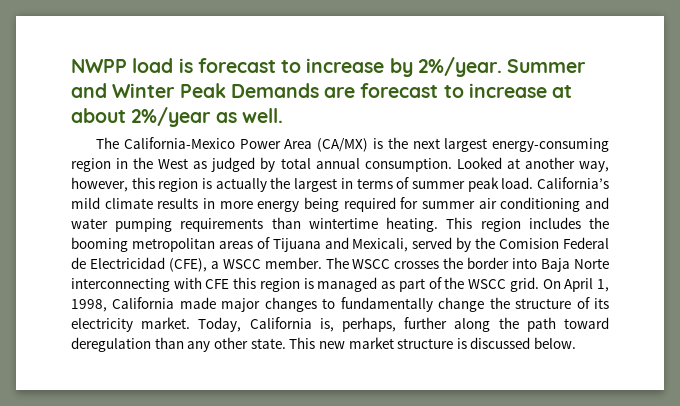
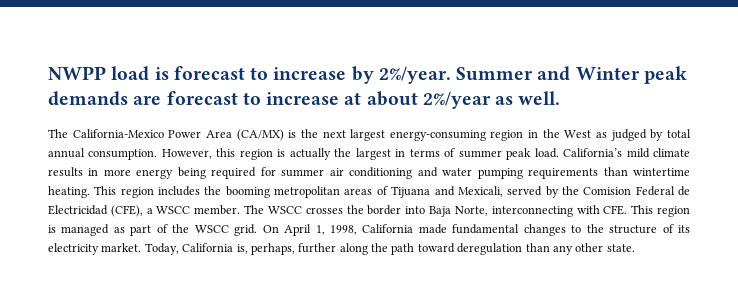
- Summer and Winter Peak Demands are forecast to increase at about 2%/year as well.
+ Summer and Winter peak demands are forecast to increase at about 2%/year as well.
- Looked at another way, however, this region is actually the largest in terms of summer peak load.
+ However, this region is actually the largest in terms of summer peak load.
- The WSCC crosses the border into Baja Norte interconnecting with CFE this region is managed as part of the WSCC grid.
+ The WSCC crosses the border into Baja Norte, interconnecting with CFE. This region is managed as part of the WSCC grid.
- On April 1, 1998, California made major changes to fundamentally change the structure of its electricity market.
+ On April 1, 1998, California made fundamental changes to the structure of its electricity market.
- This new market structure is discussed below.

